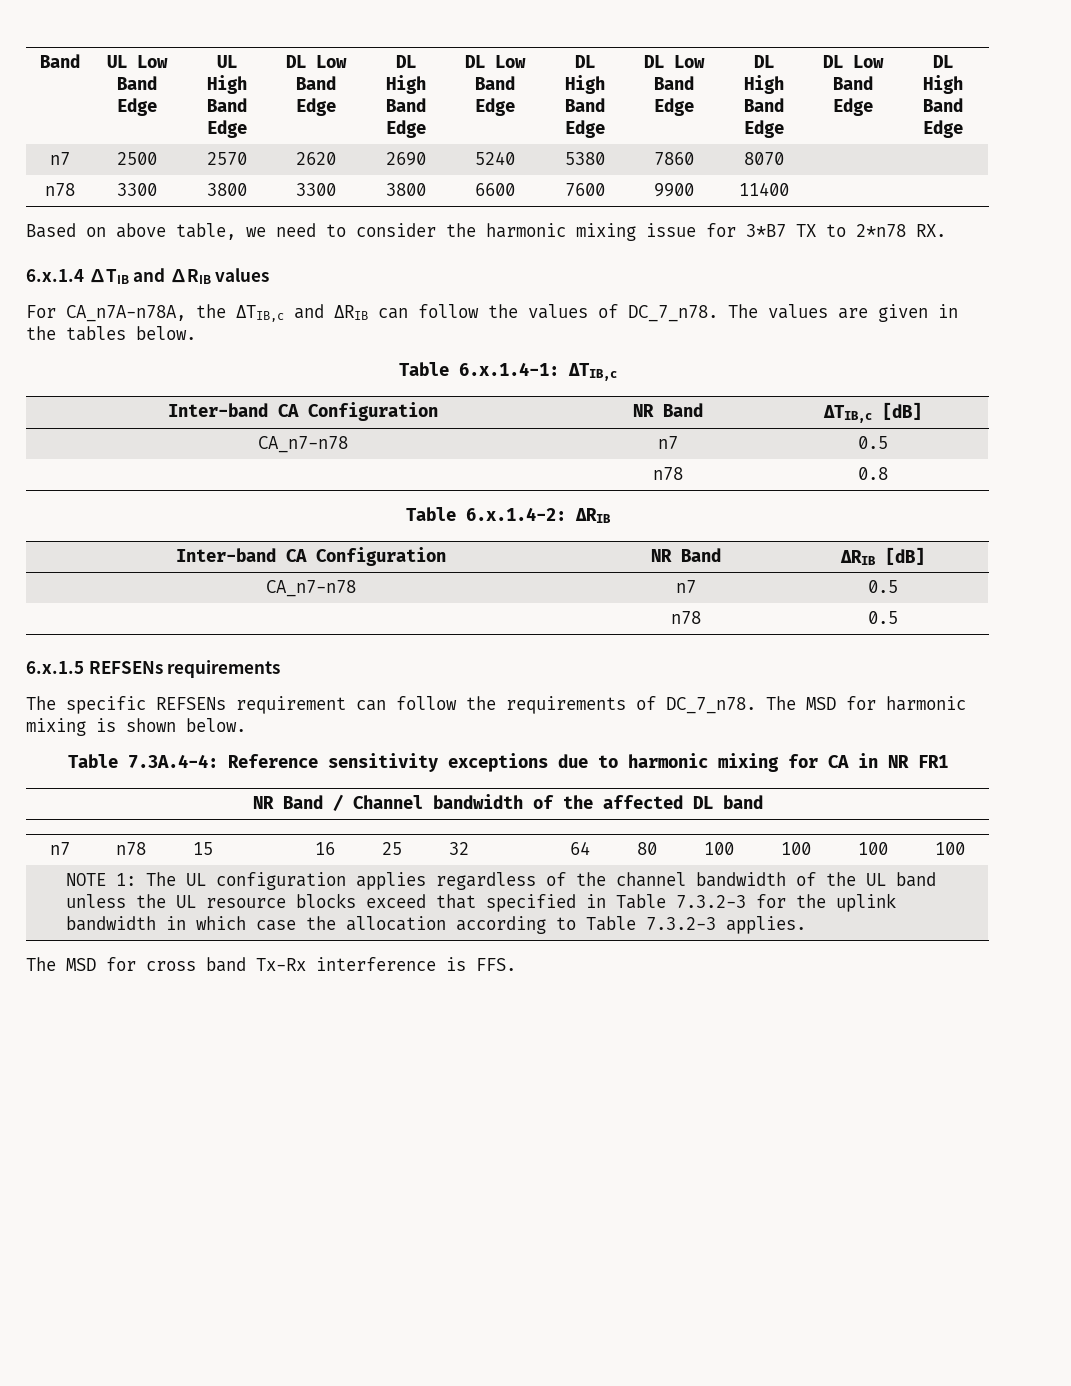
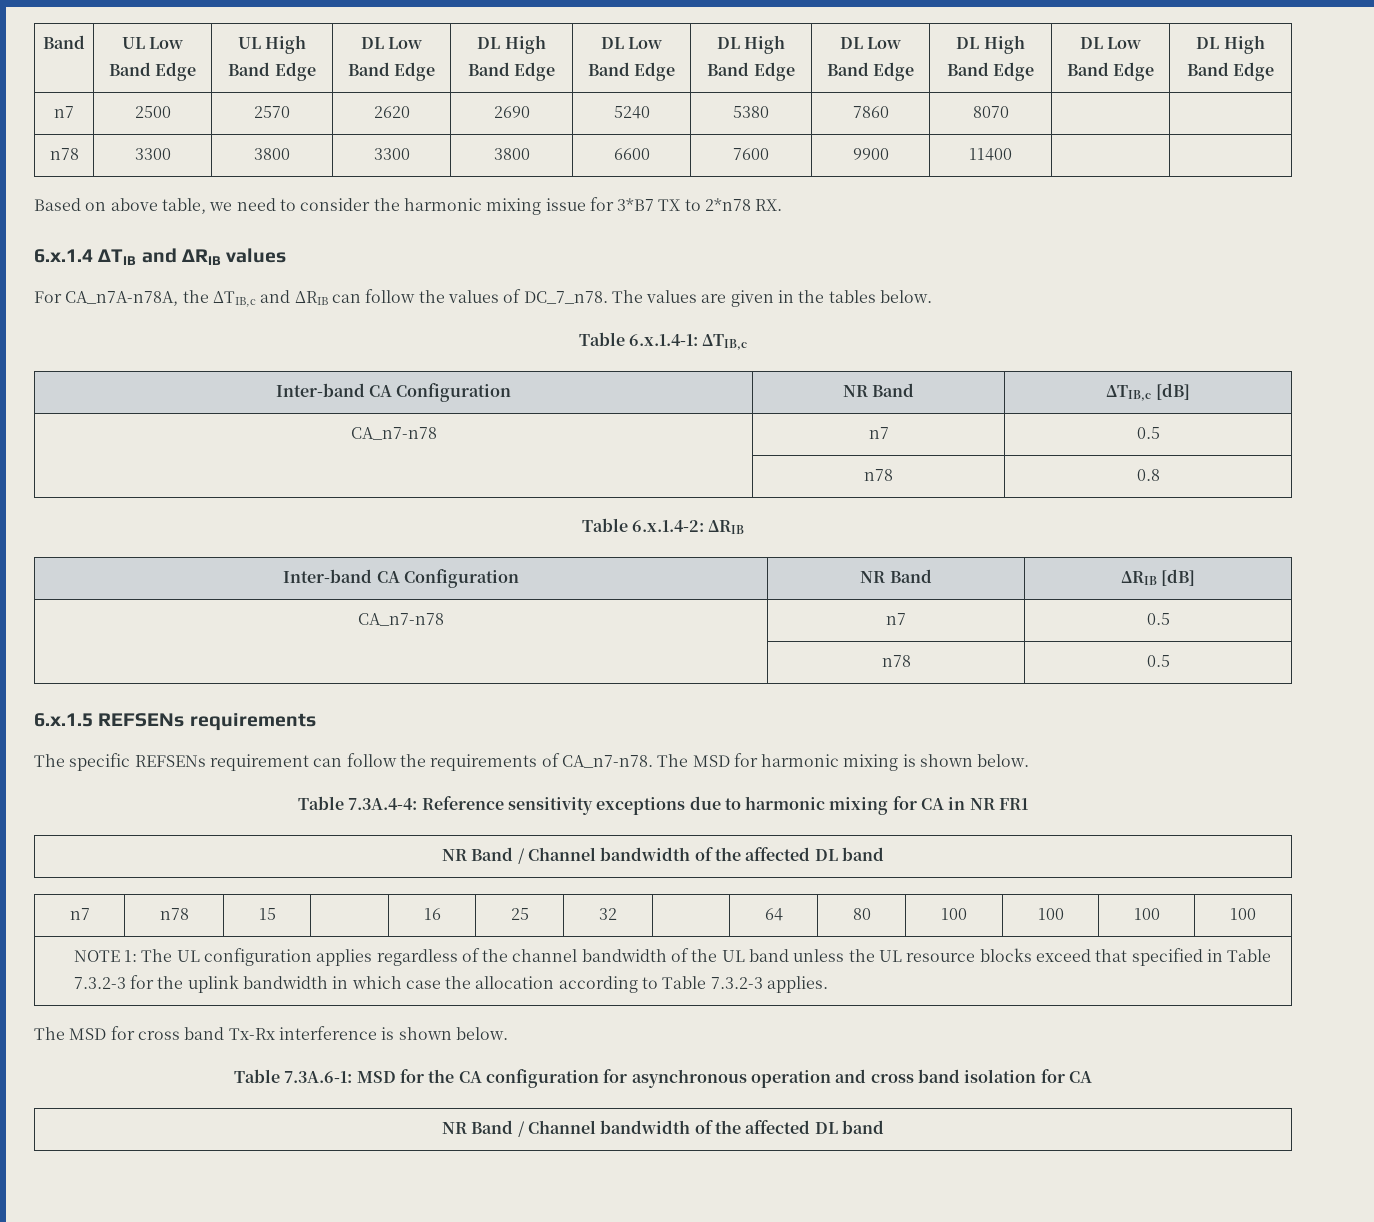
- The specific REFSENs requirement can follow the requirements of DC_7_n78.
+ The specific REFSENs requirement can follow the requirements of CA_n7-n78.
- The MSD for cross band Tx-Rx interference is FFS.
+ The MSD for cross band Tx-Rx interference is shown below.
+ Table 7.3A.6-1: MSD for the CA configuration for asynchronous operation and cross band isolation for CA
+ NR Band / Channel bandwidth of the affected DL band

